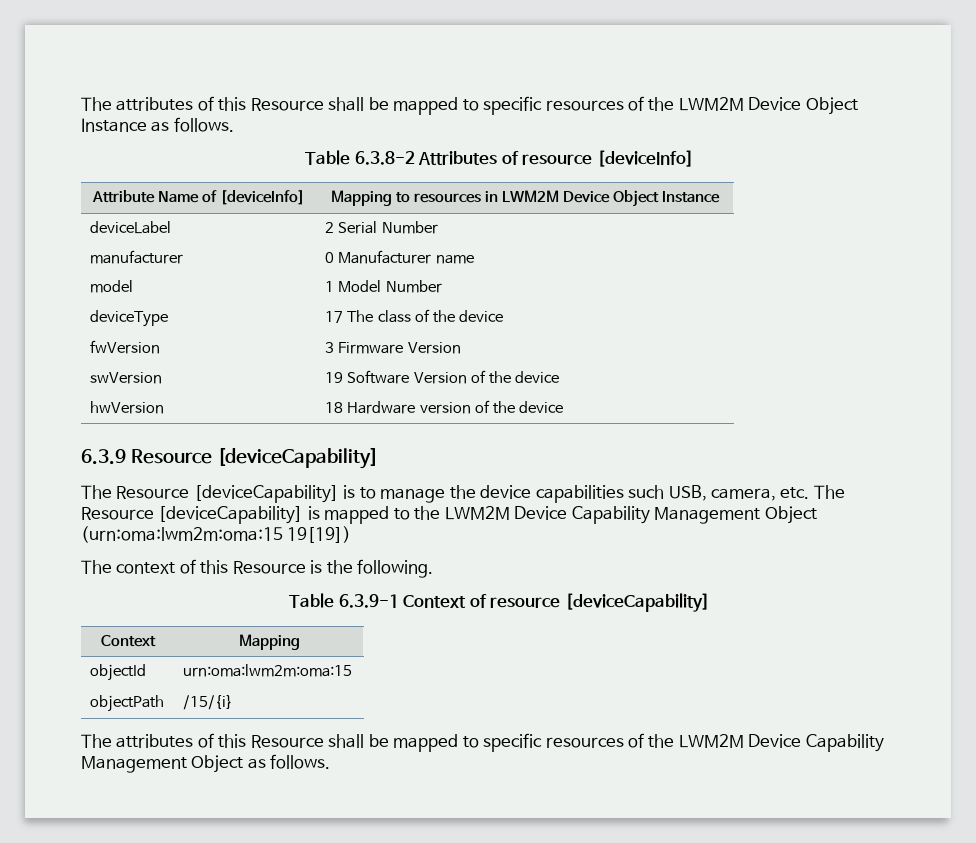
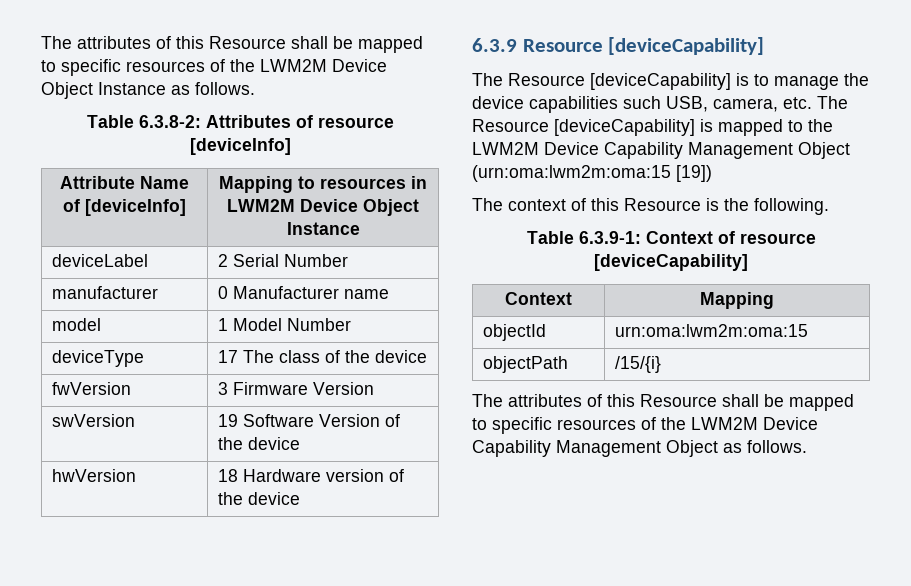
- Table 6.3.8-2 Attributes of resource [deviceInfo]
+ Table 6.3.8-2: Attributes of resource [deviceInfo]
- The Resource [deviceCapability] is to manage the device capabilities such USB, camera, etc. The Resource [deviceCapability] is mapped to the LWM2M Device Capability Management Object (urn:oma:lwm2m:oma:15 19[19])
+ The Resource [deviceCapability] is to manage the device capabilities such USB, camera, etc. The Resource [deviceCapability] is mapped to the LWM2M Device Capability Management Object (urn:oma:lwm2m:oma:15 [19])
- Table 6.3.9-1 Context of resource [deviceCapability]
+ Table 6.3.9-1: Context of resource [deviceCapability]

